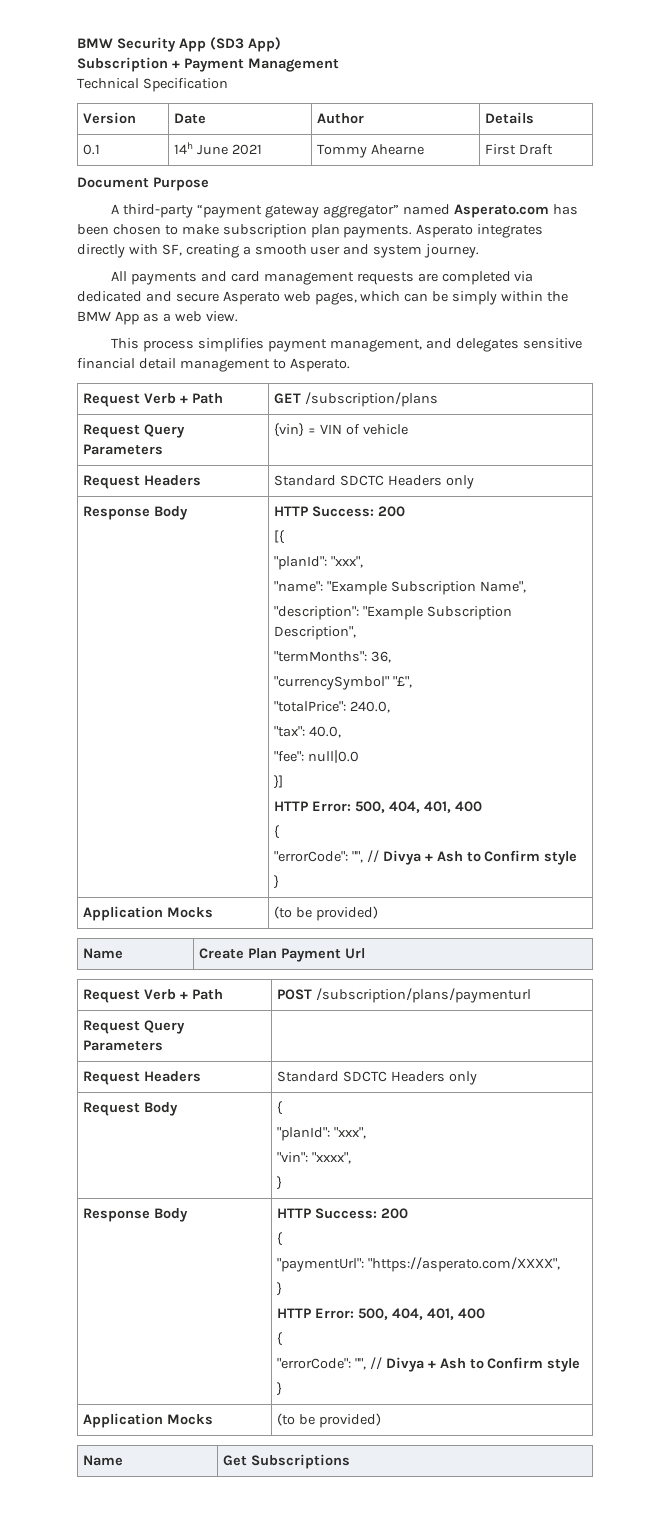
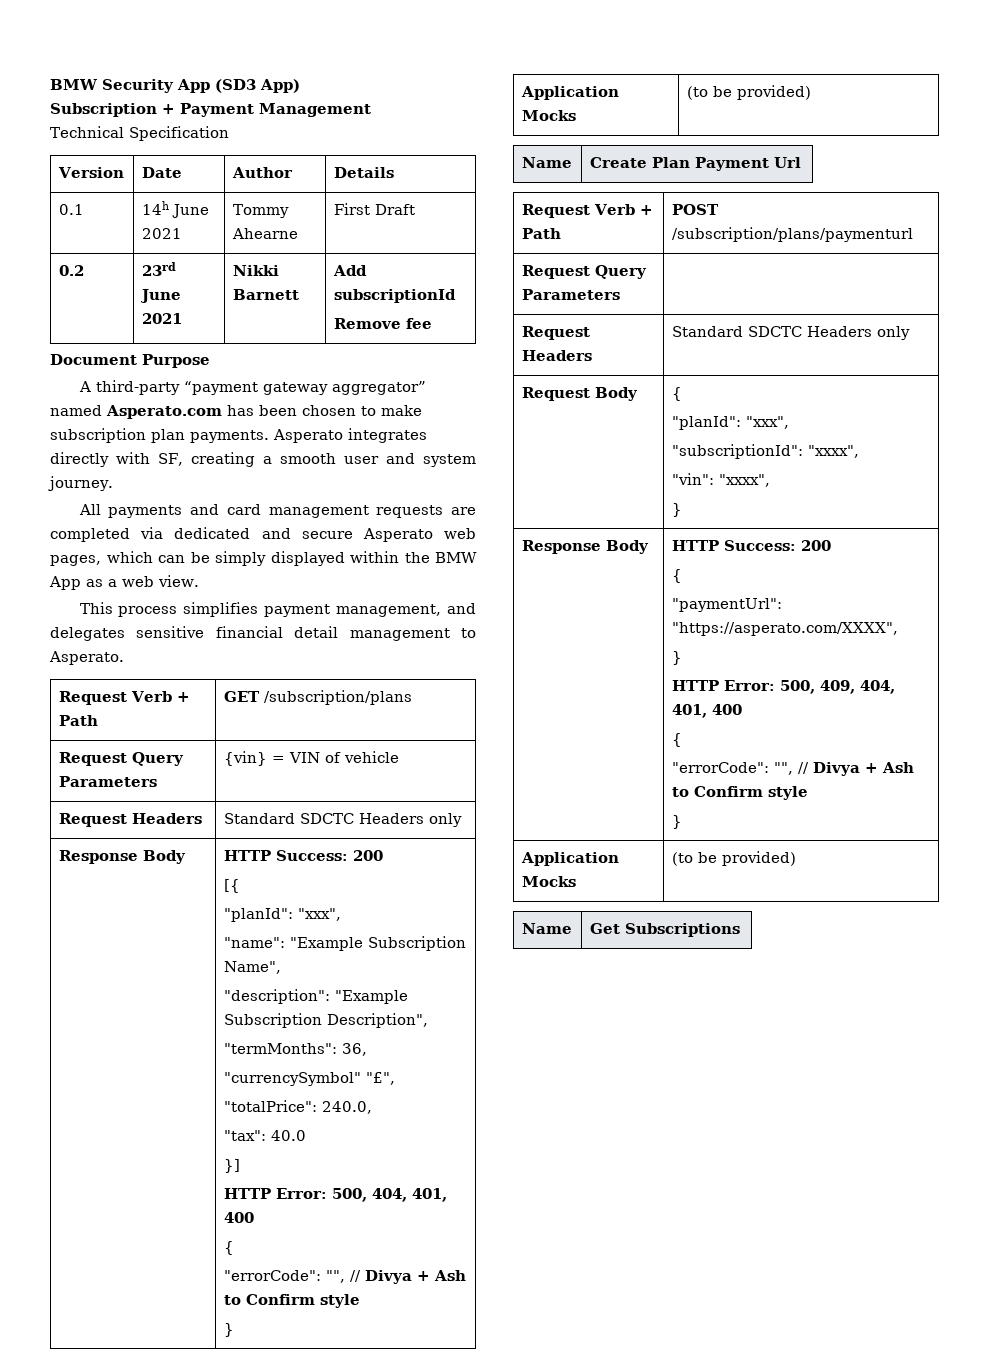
+ 0.2 | 23rd June 2021 | Nikki Barnett | Add subscriptionId
+ Remove fee
- All payments and card management requests are completed via dedicated and secure Asperato web pages, which can be simply within the BMW App as a web view.
+ All payments and card management requests are completed via dedicated and secure Asperato web pages, which can be simply displayed within the BMW App as a web view.
- "tax": 40.0,
- "fee": null|0.0
+ "tax": 40.0
  Request Body | {
  "planId": "xxx",
+ "subscriptionId": "xxxx",
  "vin": "xxxx",
  }
  Response Body | HTTP Success: 200
  {
  "paymentUrl": "https://asperato.com/XXXX",
  }
- HTTP Error: 500, 404, 401, 400
+ HTTP Error: 500, 409, 404, 401, 400

